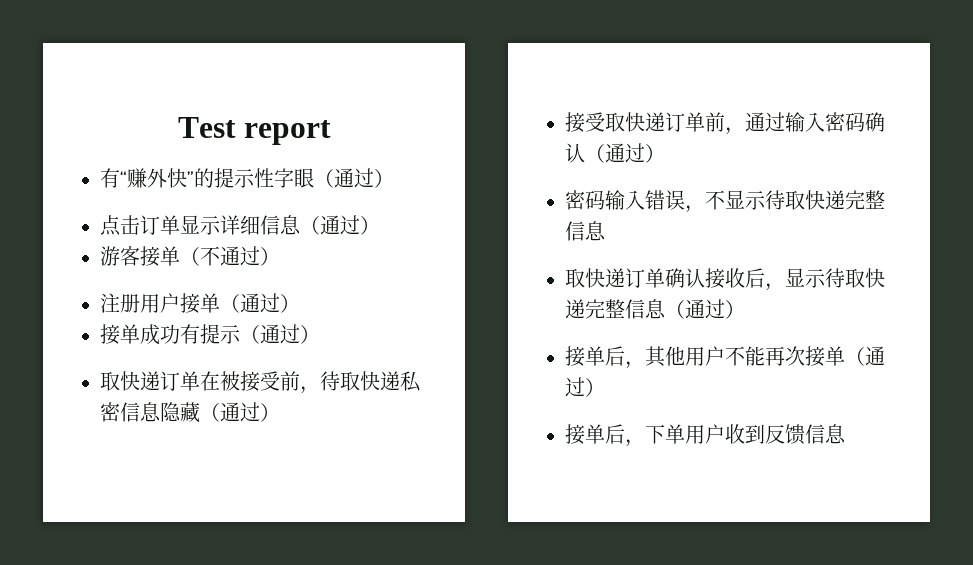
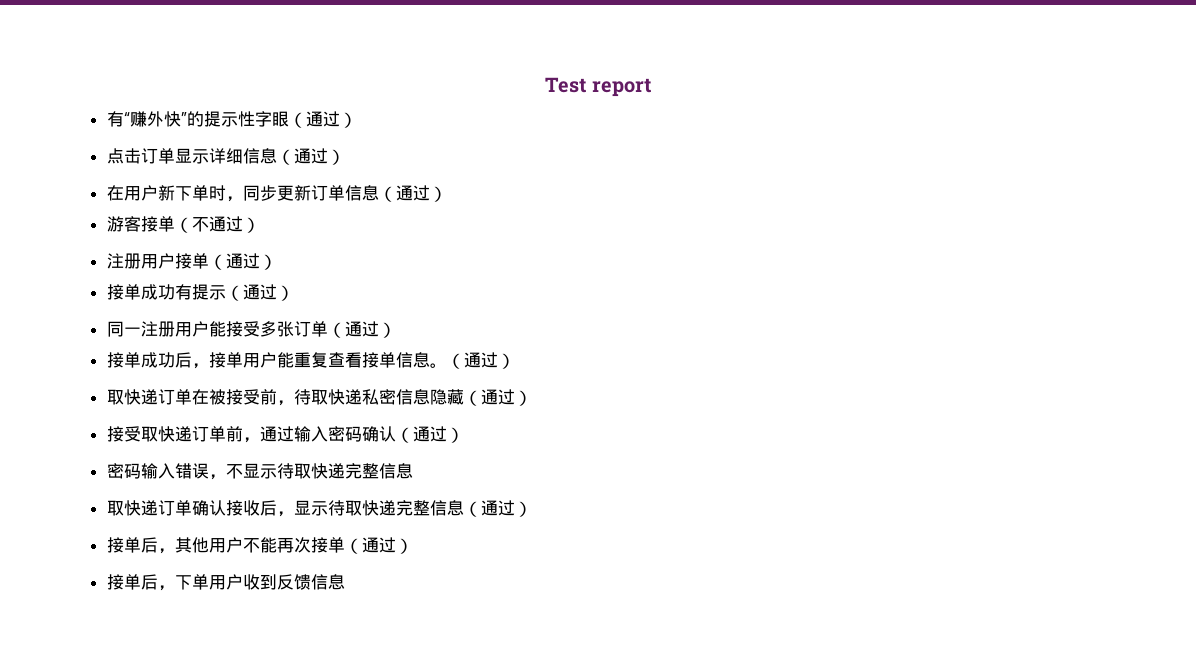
+ 在用户新下单时，同步更新订单信息（通过）
+ 同一注册用户能接受多张订单（通过）
+ 接单成功后，接单用户能重复查看接单信息。（通过）

